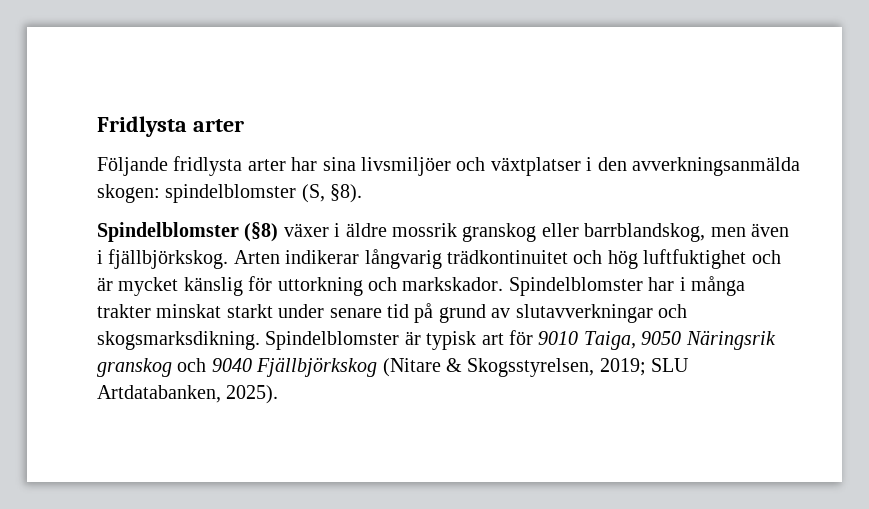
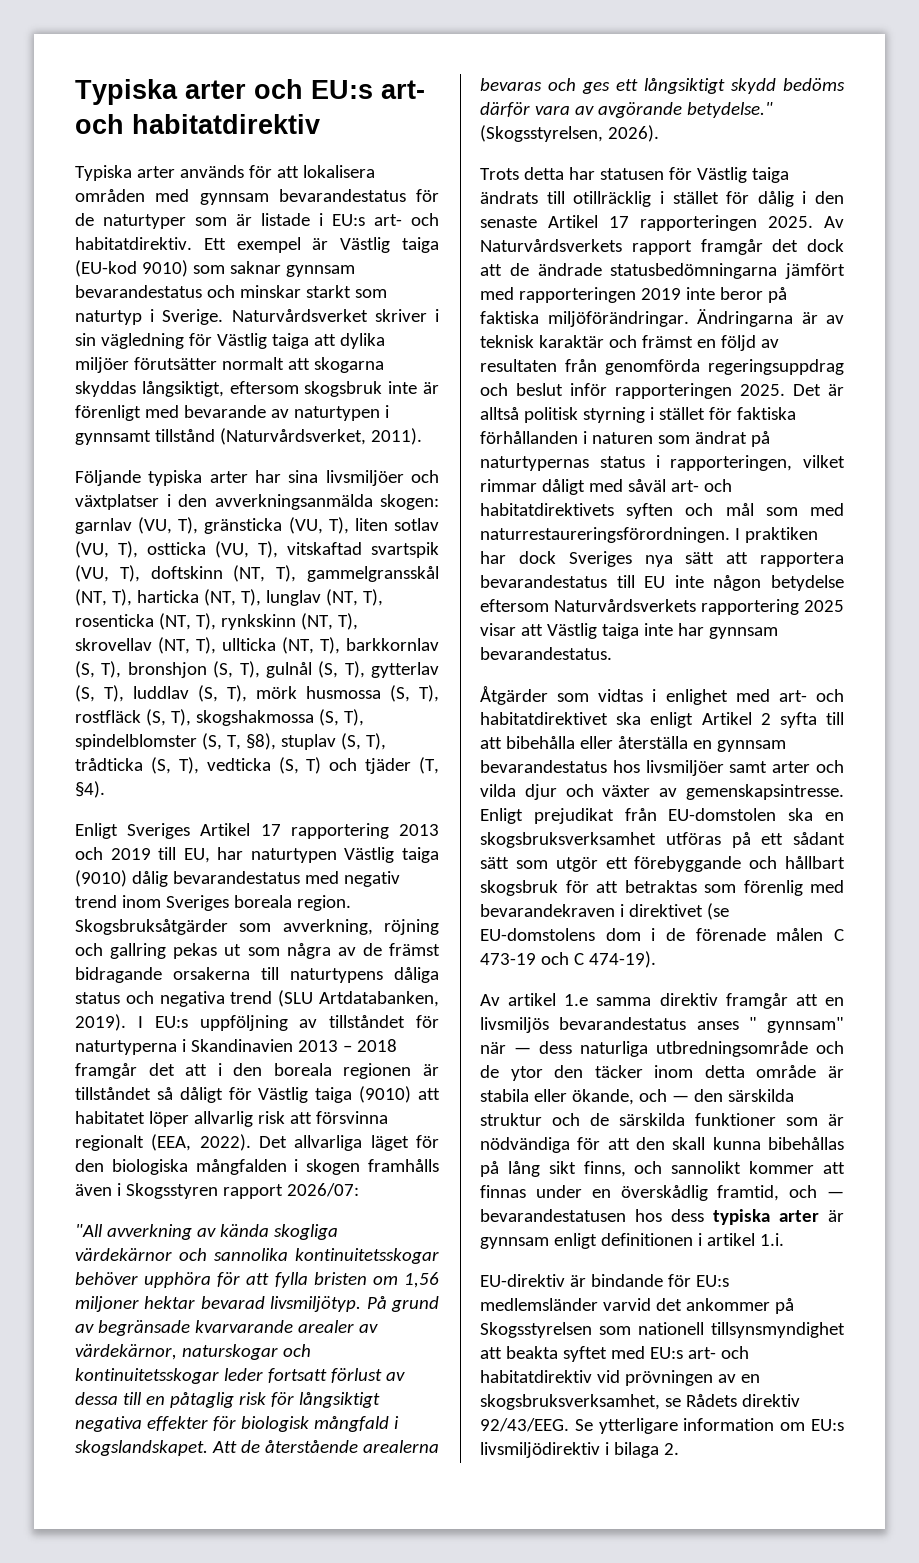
- Fridlysta arter
+ Typiska arter och EU:s art- och habitatdirektiv
+ Typiska arter används för att lokalisera områden med gynnsam bevarandestatus för de naturtyper som är listade i EU:s art- och habitatdirektiv. Ett exempel är Västlig taiga (EU-kod 9010) som saknar gynnsam bevarandestatus och minskar starkt som naturtyp i Sverige. Naturvårdsverket skriver i sin vägledning för Västlig taiga att dylika miljöer förutsätter normalt att skogarna skyddas långsiktigt, eftersom skogsbruk inte är förenligt med bevarande av naturtypen i gynnsamt tillstånd (Naturvårdsverket, 2011).
- Följande fridlysta arter har sina livsmiljöer och växtplatser i den avverkningsanmälda skogen: spindelblomster (S, §8).
- Spindelblomster (§8) växer i äldre mossrik granskog eller barrblandskog, men även i fjällbjörkskog. Arten indikerar långvarig trädkontinuitet och hög luftfuktighet och är mycket känslig för uttorkning och markskador. Spindelblomster har i många trakter minskat starkt under senare tid på grund av slutavverkningar och skogsmarksdikning. Spindelblomster är typisk art för 9010 Taiga, 9050 Näringsrik granskog och 9040 Fjällbjörkskog (Nitare & Skogsstyrelsen, 2019; SLU Artdatabanken, 2025).
+ Följande typiska arter har sina livsmiljöer och växtplatser i den avverkningsanmälda skogen: garnlav (VU, T), gränsticka (VU, T), liten sotlav (VU, T), ostticka (VU, T), vitskaftad svartspik (VU, T), doftskinn (NT, T), gammelgransskål (NT, T), harticka (NT, T), lunglav (NT, T), rosenticka (NT, T), rynkskinn (NT, T), skrovellav (NT, T), ullticka (NT, T), barkkornlav (S, T), bronshjon (S, T), gulnål (S, T), gytterlav (S, T), luddlav (S, T), mörk husmossa (S, T), rostfläck (S, T), skogshakmossa (S, T), spindelblomster (S, T, §8), stuplav (S, T), trådticka (S, T), vedticka (S, T) och tjäder (T, §4).
+ Enligt Sveriges Artikel 17 rapportering 2013 och 2019 till EU, har naturtypen Västlig taiga (9010) dålig bevarandestatus med negativ trend inom Sveriges boreala region. Skogsbruksåtgärder som avverkning, röjning och gallring pekas ut som några av de främst bidragande orsakerna till naturtypens dåliga status och negativa trend (SLU Artdatabanken, 2019). I EU:s uppföljning av tillståndet för naturtyperna i Skandinavien 2013 – 2018 framgår det att i den boreala regionen är tillståndet så dåligt för Västlig taiga (9010) att habitatet löper allvarlig risk att försvinna regionalt (EEA, 2022). Det allvarliga läget för den biologiska mångfalden i skogen framhålls även i Skogsstyren rapport 2026/07:
+ "All avverkning av kända skogliga värdekärnor och sannolika kontinuitetsskogar behöver upphöra för att fylla bristen om 1,56 miljoner hektar bevarad livsmiljötyp. På grund av begränsade kvarvarande arealer av värdekärnor, naturskogar och kontinuitetsskogar leder fortsatt förlust av dessa till en påtaglig risk för långsiktigt negativa effekter för biologisk mångfald i skogslandskapet. Att de återstående arealerna bevaras och ges ett långsiktigt skydd bedöms därför vara av avgörande betydelse." (Skogsstyrelsen, 2026).
+ Trots detta har statusen för Västlig taiga ändrats till otillräcklig i stället för dålig i den senaste Artikel 17 rapporteringen 2025. Av Naturvårdsverkets rapport framgår det dock att de ändrade statusbedömningarna jämfört med rapporteringen 2019 inte beror på faktiska miljöförändringar. Ändringarna är av teknisk karaktär och främst en följd av resultaten från genomförda regeringsuppdrag och beslut inför rapporteringen 2025. Det är alltså politisk styrning i stället för faktiska förhållanden i naturen som ändrat på naturtypernas status i rapporteringen, vilket rimmar dåligt med såväl art- och habitatdirektivets syften och mål som med naturrestaureringsförordningen. I praktiken har dock Sveriges nya sätt att rapportera bevarandestatus till EU inte någon betydelse eftersom Naturvårdsverkets rapportering 2025 visar att Västlig taiga inte har gynnsam bevarandestatus.
+ Åtgärder som vidtas i enlighet med art- och habitatdirektivet ska enligt Artikel 2 syfta till att bibehålla eller återställa en gynnsam bevarandestatus hos livsmiljöer samt arter och vilda djur och växter av gemenskapsintresse. Enligt prejudikat från EU-domstolen ska en skogsbruksverksamhet utföras på ett sådant sätt som utgör ett förebyggande och hållbart skogsbruk för att betraktas som förenlig med bevarandekraven i direktivet (se EU-domstolens dom i de förenade målen C 473-19 och C 474-19).
+ Av artikel 1.e samma direktiv framgår att en livsmiljös bevarandestatus anses " gynnsam" när — dess naturliga utbredningsområde och de ytor den täcker inom detta område är stabila eller ökande, och — den särskilda struktur och de särskilda funktioner som är nödvändiga för att den skall kunna bibehållas på lång sikt finns, och sannolikt kommer att finnas under en överskådlig framtid, och — bevarandestatusen hos dess typiska arter är gynnsam enligt definitionen i artikel 1.i.
+ EU-direktiv är bindande för EU:s medlemsländer varvid det ankommer på Skogsstyrelsen som nationell tillsynsmyndighet att beakta syftet med EU:s art- och habitatdirektiv vid prövningen av en skogsbruksverksamhet, se Rådets direktiv 92/43/EEG. Se ytterligare information om EU:s livsmiljödirektiv i bilaga 2.

